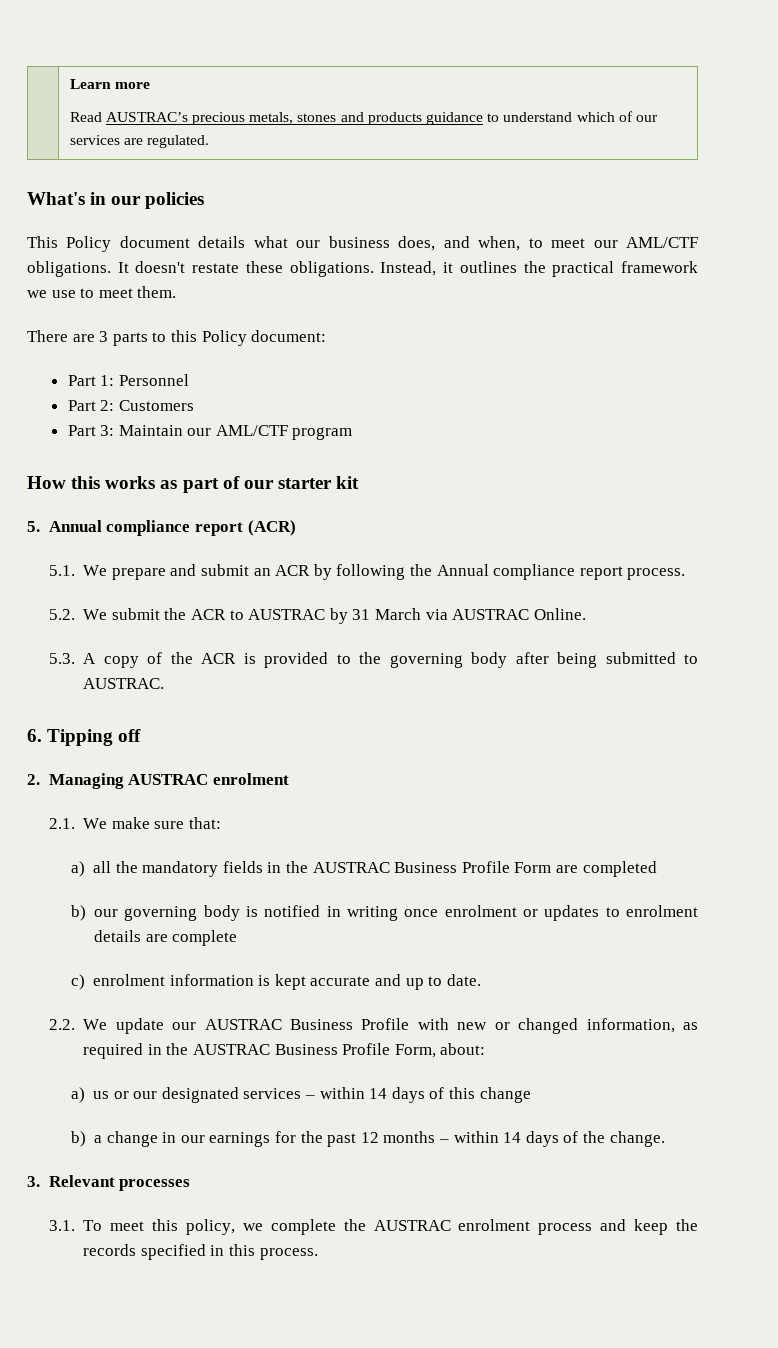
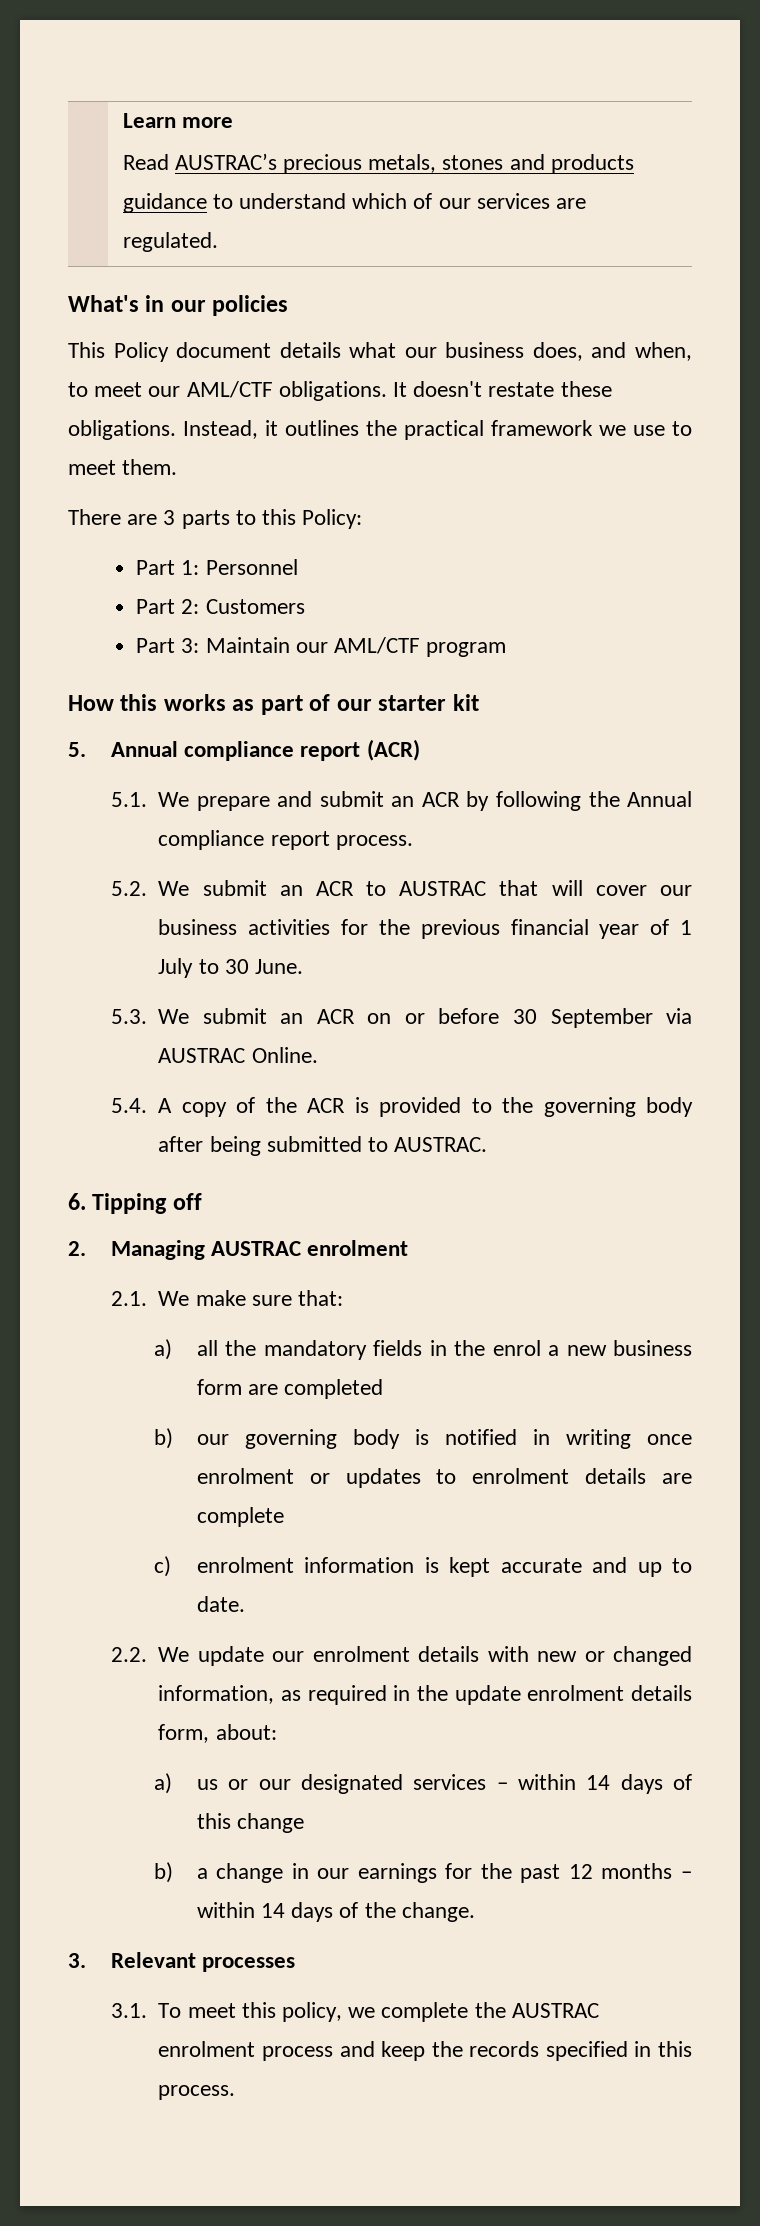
- There are 3 parts to this Policy document:
+ There are 3 parts to this Policy:
- 5.2. We submit the ACR to AUSTRAC by 31 March via AUSTRAC Online.
+ 5.2. We submit an ACR to AUSTRAC that will cover our business activities for the previous financial year of 1 July to 30 June.
+ 5.3. We submit an ACR on or before 30 September via AUSTRAC Online.
- 5.3. A copy of the ACR is provided to the governing body after being submitted to AUSTRAC.
+ 5.4. A copy of the ACR is provided to the governing body after being submitted to AUSTRAC.
- a) all the mandatory fields in the AUSTRAC Business Profile Form are completed
+ a) all the mandatory fields in the enrol a new business form are completed
- 2.2. We update our AUSTRAC Business Profile with new or changed information, as required in the AUSTRAC Business Profile Form, about:
+ 2.2. We update our enrolment details with new or changed information, as required in the update enrolment details form, about:

